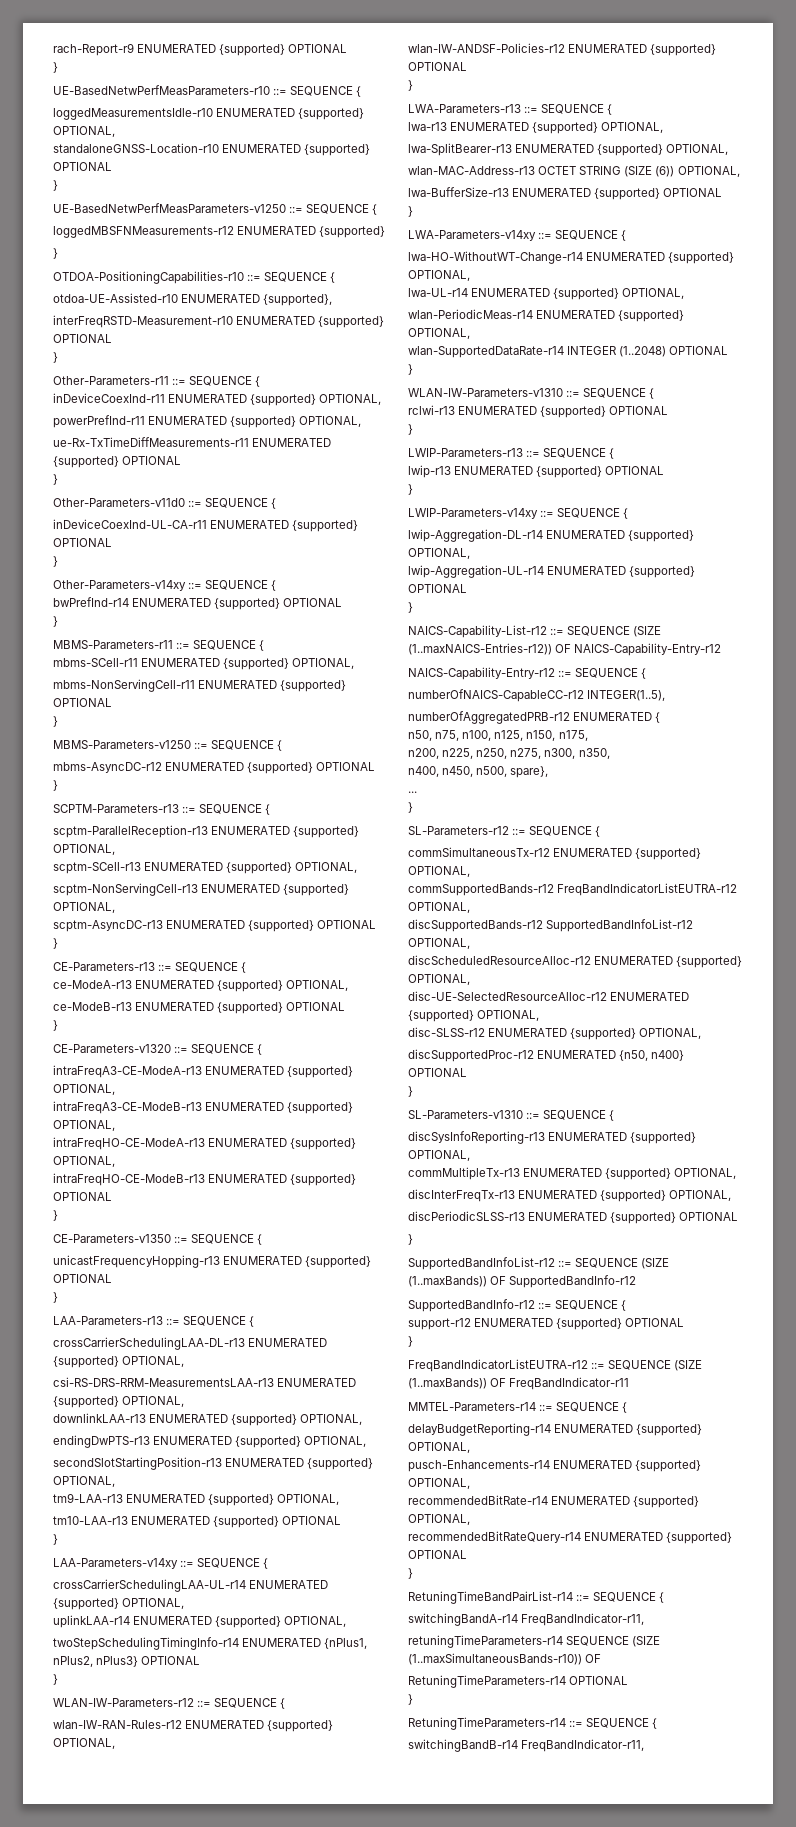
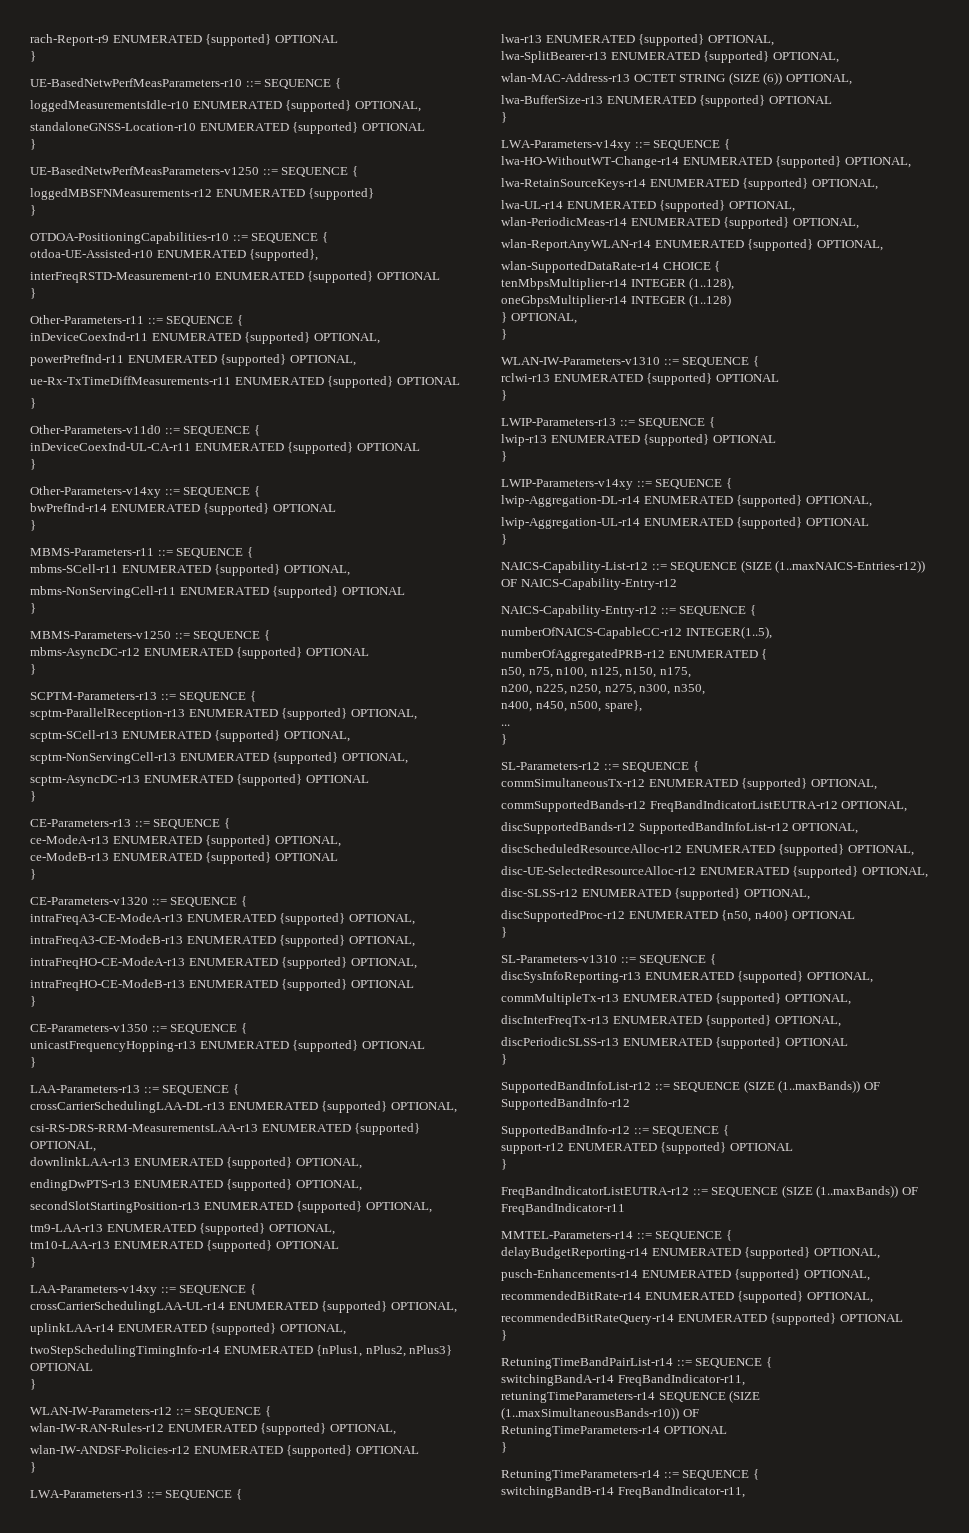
+ lwa-RetainSourceKeys-r14 ENUMERATED {supported} OPTIONAL,
- wlan-SupportedDataRate-r14 INTEGER (1..2048) OPTIONAL
+ wlan-ReportAnyWLAN-r14 ENUMERATED {supported} OPTIONAL,
+ wlan-SupportedDataRate-r14 CHOICE {
+ tenMbpsMultiplier-r14 INTEGER (1..128),
+ oneGbpsMultiplier-r14 INTEGER (1..128)
+ } OPTIONAL,

